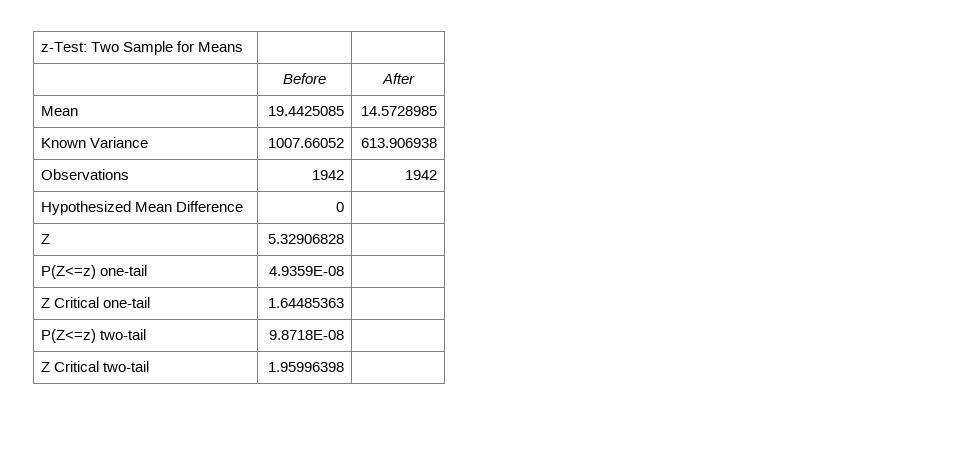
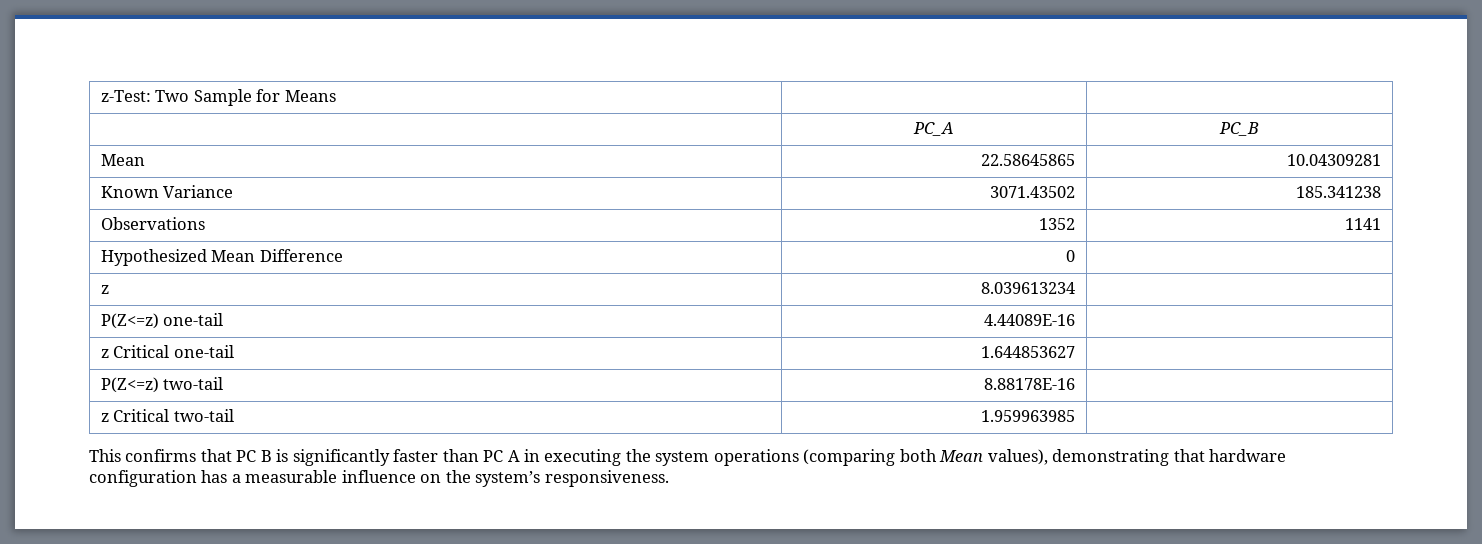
- | Before | After
+ | PC_A | PC_B
- Mean | 19.4425085 | 14.5728985
+ Mean | 22.58645865 | 10.04309281
- Known Variance | 1007.66052 | 613.906938
+ Known Variance | 3071.43502 | 185.341238
- Observations | 1942 | 1942
+ Observations | 1352 | 1141
- Z | 5.32906828 |
+ z | 8.039613234 |
- P(Z<=z) one-tail | 4.9359E-08 |
- Z Critical one-tail | 1.64485363 |
+ P(Z<=z) one-tail | 4.44089E-16 |
+ z Critical one-tail | 1.644853627 |
- P(Z<=z) two-tail | 9.8718E-08 |
- Z Critical two-tail | 1.95996398 |
+ P(Z<=z) two-tail | 8.88178E-16 |
+ z Critical two-tail | 1.959963985 |
+ This confirms that PC B is significantly faster than PC A in executing the system operations (comparing both Mean values), demonstrating that hardware configuration has a measurable influence on the system’s responsiveness.

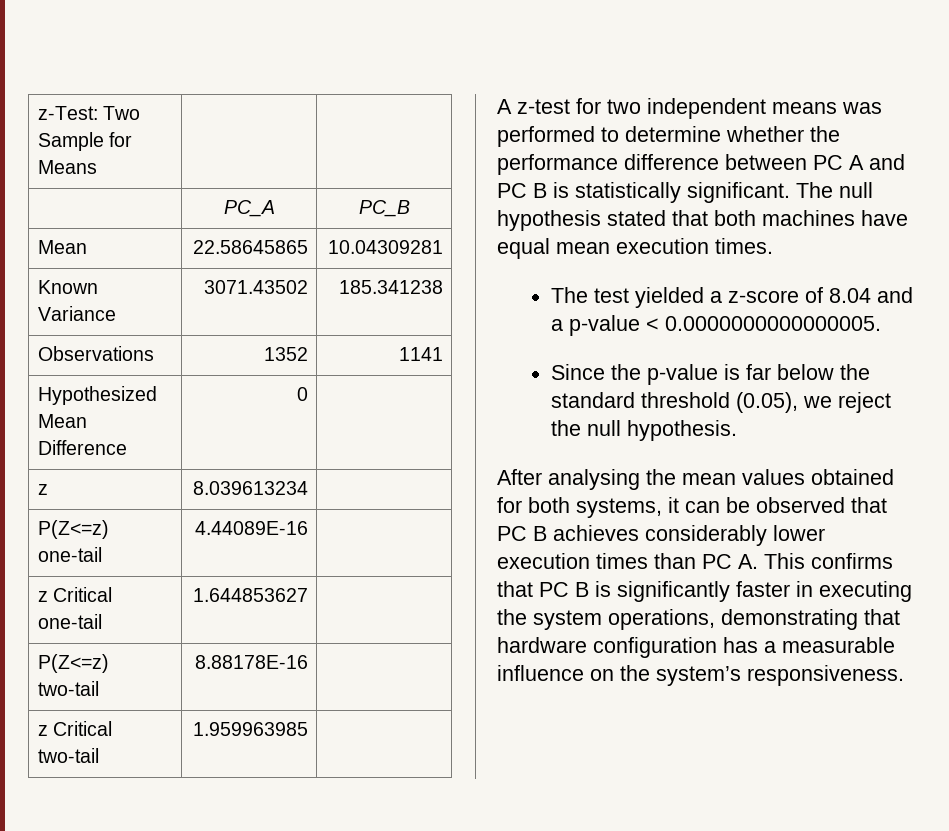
- This confirms that PC B is significantly faster than PC A in executing the system operations (comparing both Mean values), demonstrating that hardware configuration has a measurable influence on the system’s responsiveness.
+ A z-test for two independent means was performed to determine whether the performance difference between PC A and PC B is statistically significant. The null hypothesis stated that both machines have equal mean execution times.
+ The test yielded a z-score of 8.04 and a p-value < 0.0000000000000005.
+ Since the p-value is far below the standard threshold (0.05), we reject the null hypothesis.
+ After analysing the mean values obtained for both systems, it can be observed that PC B achieves considerably lower execution times than PC A. This confirms that PC B is significantly faster in executing the system operations, demonstrating that hardware configuration has a measurable influence on the system’s responsiveness.

